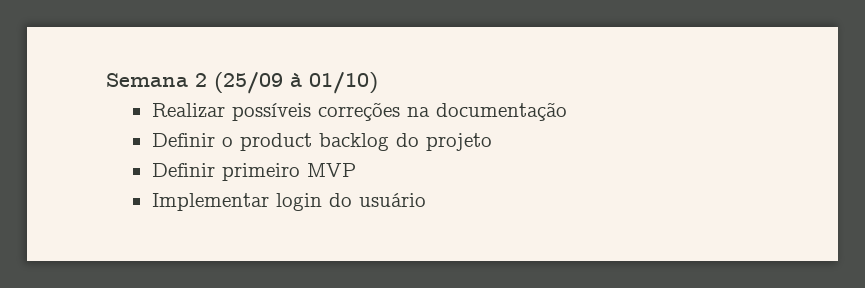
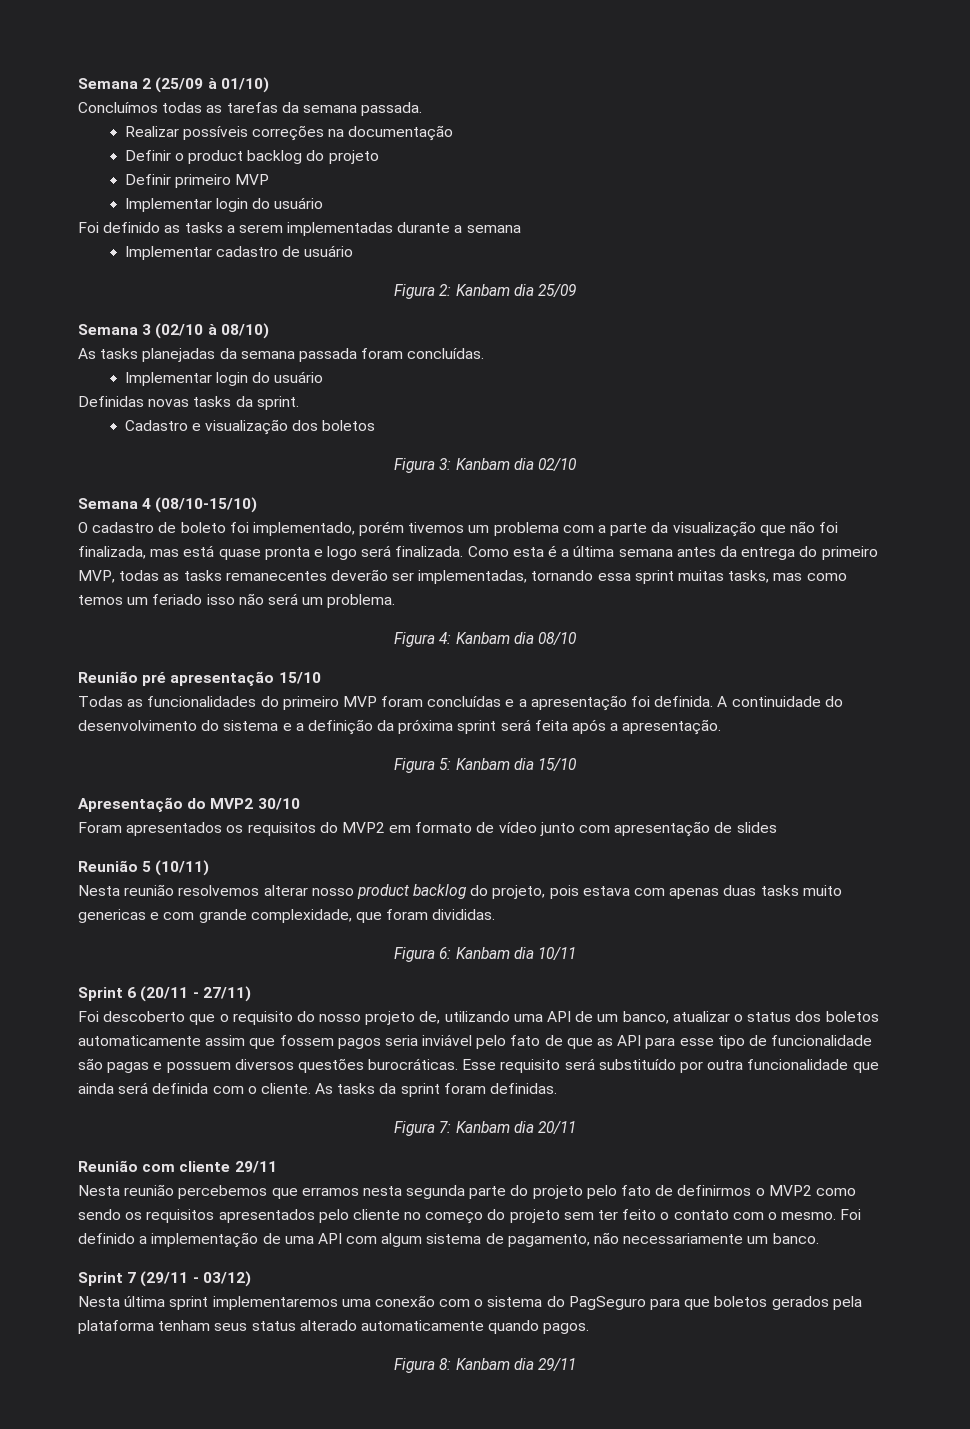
+ Concluímos todas as tarefas da semana passada.
+ Foi definido as tasks a serem implementadas durante a semana
+ Implementar cadastro de usuário
+ Figura 2: Kanbam dia 25/09
+ Semana 3 (02/10 à 08/10)
+ As tasks planejadas da semana passada foram concluídas.
+ Implementar login do usuário
+ Definidas novas tasks da sprint.
+ Cadastro e visualização dos boletos
+ Figura 3: Kanbam dia 02/10
+ Semana 4 (08/10-15/10)
+ O cadastro de boleto foi implementado, porém tivemos um problema com a parte da visualização que não foi finalizada, mas está quase pronta e logo será finalizada. Como esta é a última semana antes da entrega do primeiro MVP, todas as tasks remanecentes deverão ser implementadas, tornando essa sprint muitas tasks, mas como temos um feriado isso não será um problema.
+ Figura 4: Kanbam dia 08/10
+ Reunião pré apresentação 15/10
+ Todas as funcionalidades do primeiro MVP foram concluídas e a apresentação foi definida. A continuidade do desenvolvimento do sistema e a definição da próxima sprint será feita após a apresentação.
+ Figura 5: Kanbam dia 15/10
+ Apresentação do MVP2 30/10
+ Foram apresentados os requisitos do MVP2 em formato de vídeo junto com apresentação de slides
+ Reunião 5 (10/11)
+ Nesta reunião resolvemos alterar nosso product backlog do projeto, pois estava com apenas duas tasks muito genericas e com grande complexidade, que foram divididas.
+ Figura 6: Kanbam dia 10/11
+ Sprint 6 (20/11 - 27/11)
+ Foi descoberto que o requisito do nosso projeto de, utilizando uma API de um banco, atualizar o status dos boletos automaticamente assim que fossem pagos seria inviável pelo fato de que as API para esse tipo de funcionalidade são pagas e possuem diversos questões burocráticas. Esse requisito será substituído por outra funcionalidade que ainda será definida com o cliente. As tasks da sprint foram definidas.
+ Figura 7: Kanbam dia 20/11
+ Reunião com cliente 29/11
+ Nesta reunião percebemos que erramos nesta segunda parte do projeto pelo fato de definirmos o MVP2 como sendo os requisitos apresentados pelo cliente no começo do projeto sem ter feito o contato com o mesmo. Foi definido a implementação de uma API com algum sistema de pagamento, não necessariamente um banco.
+ Sprint 7 (29/11 - 03/12)
+ Nesta última sprint implementaremos uma conexão com o sistema do PagSeguro para que boletos gerados pela plataforma tenham seus status alterado automaticamente quando pagos.
+ Figura 8: Kanbam dia 29/11

